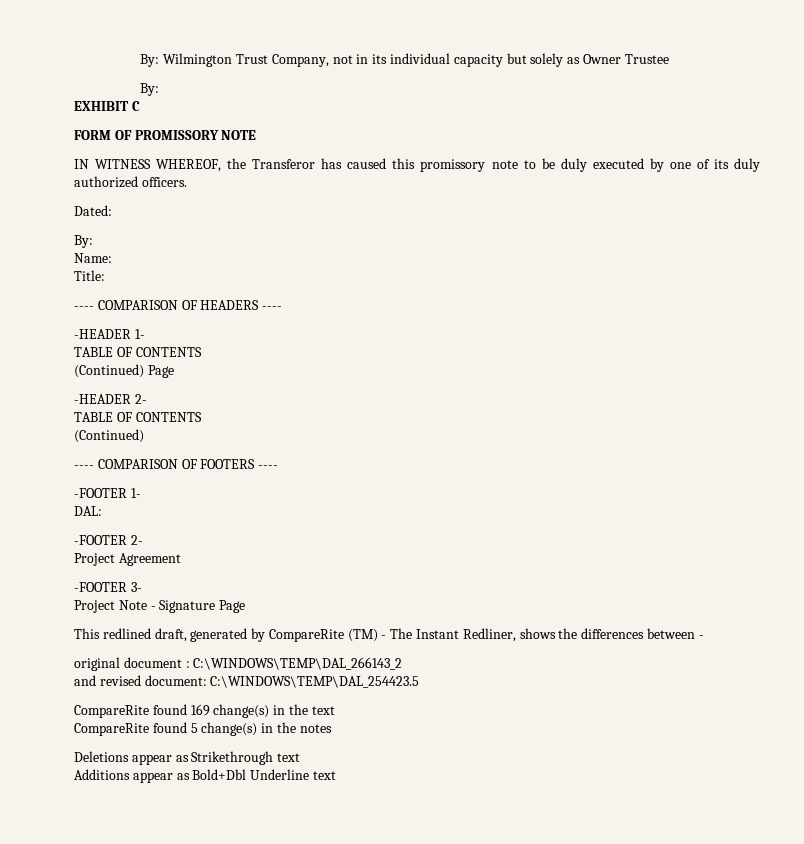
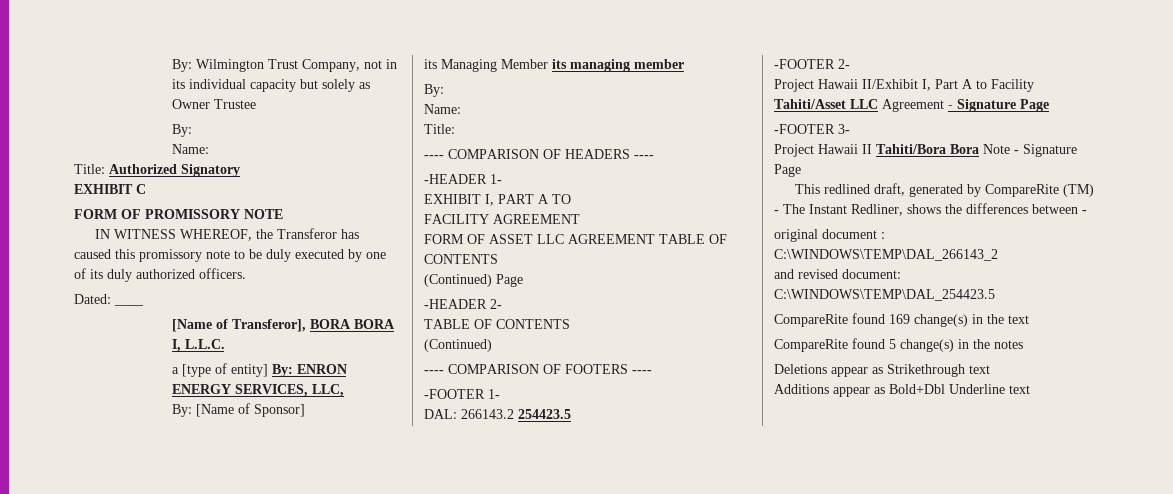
  By: Wilmington Trust Company, not in its individual capacity but solely as Owner Trustee
  By:
+ Name:
+ Title: Authorized Signatory
- Dated:
+ Dated: ____
+ [Name of Transferor], BORA BORA I, L.L.C.
+ a [type of entity] By: ENRON ENERGY SERVICES, LLC,
+ By: [Name of Sponsor]
+ its Managing Member its managing member
  -HEADER 1-
- TABLE OF CONTENTS
+ EXHIBIT I, PART A TO
+ FACILITY AGREEMENT
+ FORM OF ASSET LLC AGREEMENT TABLE OF CONTENTS
- DAL:
+ DAL: 266143.2 254423.5
- Project Agreement
+ Project Hawaii II/Exhibit I, Part A to Facility Tahiti/Asset LLC Agreement - Signature Page
- Project Note - Signature Page
+ Project Hawaii II Tahiti/Bora Bora Note - Signature Page

